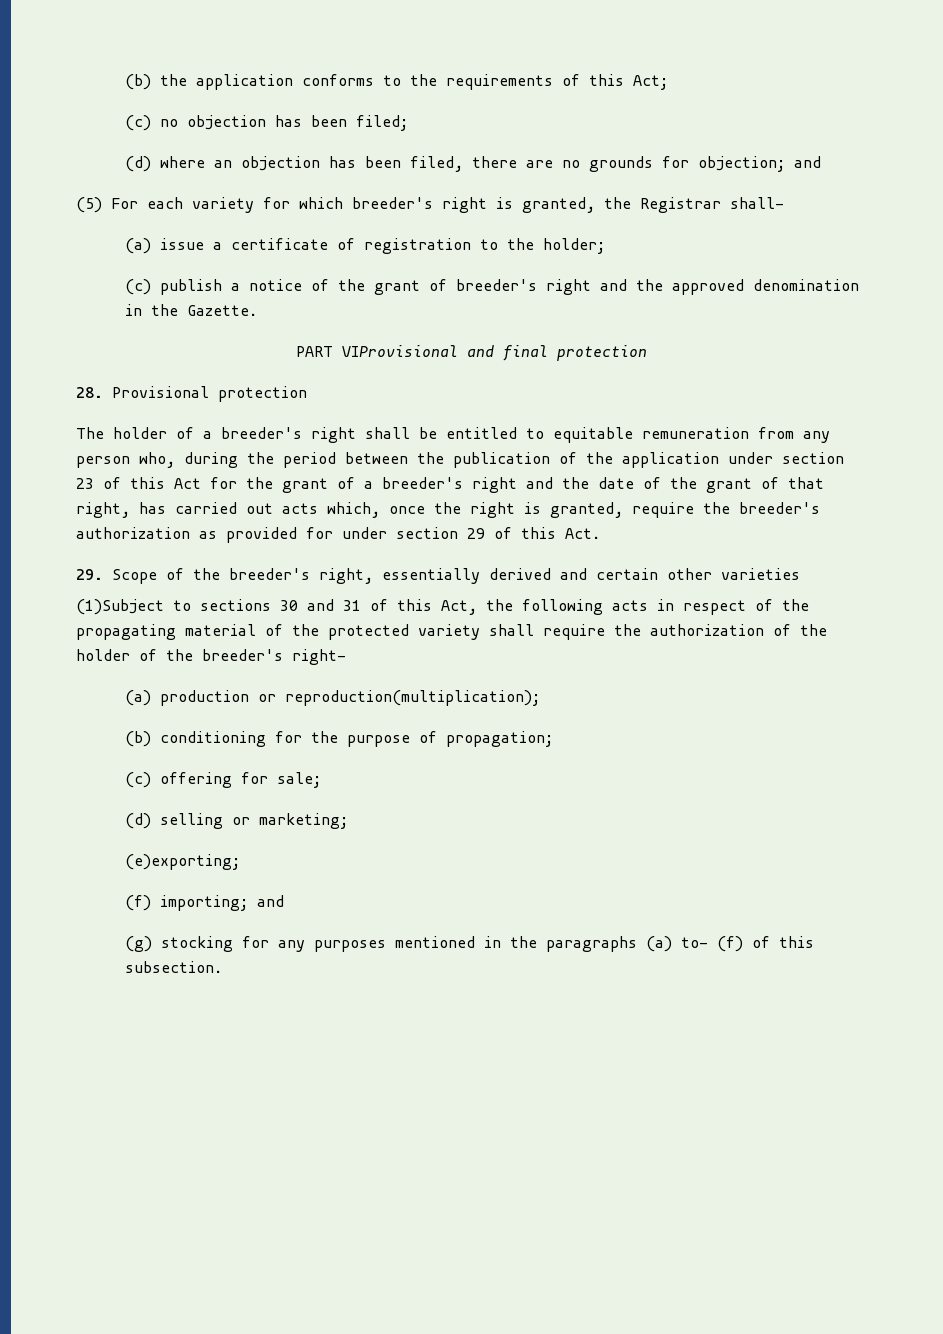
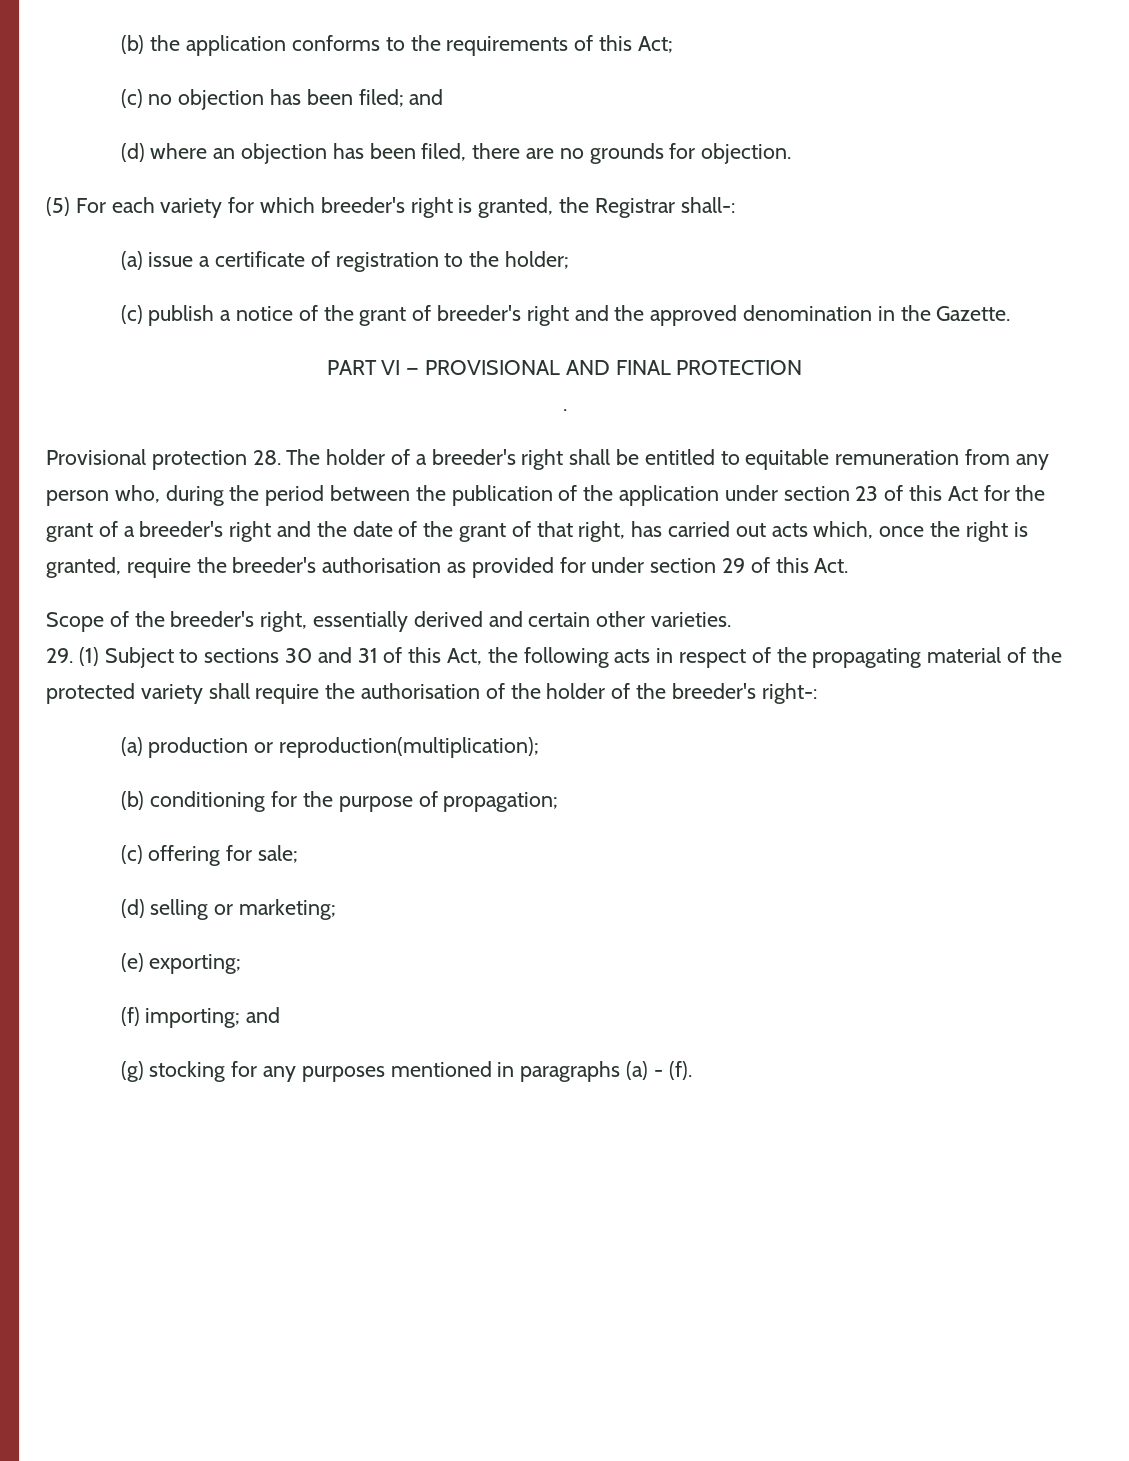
- (c) no objection has been filed;
+ (c) no objection has been filed; and
- (d) where an objection has been filed, there are no grounds for objection; and
+ (d) where an objection has been filed, there are no grounds for objection.
- (5) For each variety for which breeder's right is granted, the Registrar shall-
+ (5) For each variety for which breeder's right is granted, the Registrar shall-:
- PART VIProvisional and final protection
- 28. Provisional protection
- The holder of a breeder's right shall be entitled to equitable remuneration from any person who, during the period between the publication of the application under section 23 of this Act for the grant of a breeder's right and the date of the grant of that right, has carried out acts which, once the right is granted, require the breeder's authorization as provided for under section 29 of this Act.
+ PART VI — PROVISIONAL AND FINAL PROTECTION
+ .
+ Provisional protection 28. The holder of a breeder's right shall be entitled to equitable remuneration from any person who, during the period between the publication of the application under section 23 of this Act for the grant of a breeder's right and the date of the grant of that right, has carried out acts which, once the right is granted, require the breeder's authorisation as provided for under section 29 of this Act.
- 29. Scope of the breeder's right, essentially derived and certain other varieties
- (1)Subject to sections 30 and 31 of this Act, the following acts in respect of the propagating material of the protected variety shall require the authorization of the holder of the breeder's right-
+ Scope of the breeder's right, essentially derived and certain other varieties.
+ 29. (1) Subject to sections 30 and 31 of this Act, the following acts in respect of the propagating material of the protected variety shall require the authorisation of the holder of the breeder's right-:
- (e)exporting;
+ (e) exporting;
- (g) stocking for any purposes mentioned in the paragraphs (a) to- (f) of this subsection.
+ (g) stocking for any purposes mentioned in paragraphs (a) - (f).

